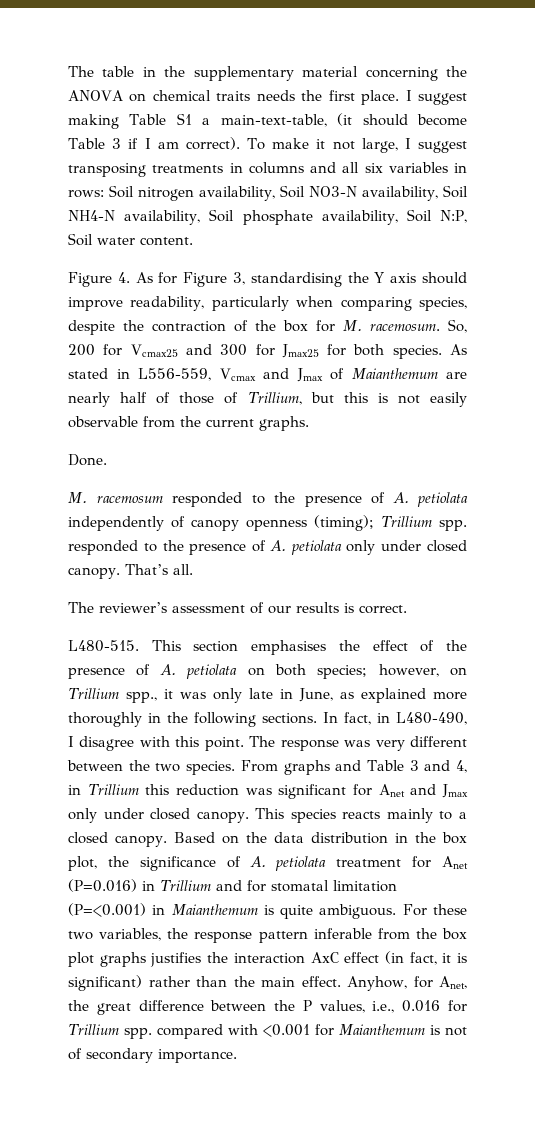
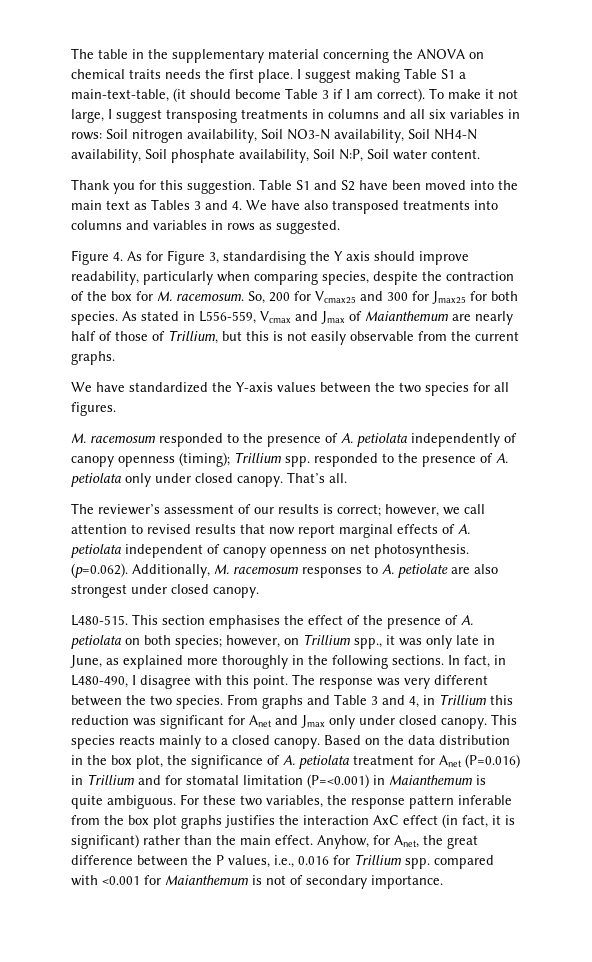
+ Thank you for this suggestion. Table S1 and S2 have been moved into the main text as Tables 3 and 4. We have also transposed treatments into columns and variables in rows as suggested.
- Done.
+ We have standardized the Y-axis values between the two species for all figures.
- The reviewer’s assessment of our results is correct.
+ The reviewer’s assessment of our results is correct; however, we call attention to revised results that now report marginal effects of A. petiolata independent of canopy openness on net photosynthesis. (p=0.062). Additionally, M. racemosum responses to A. petiolate are also strongest under closed canopy.

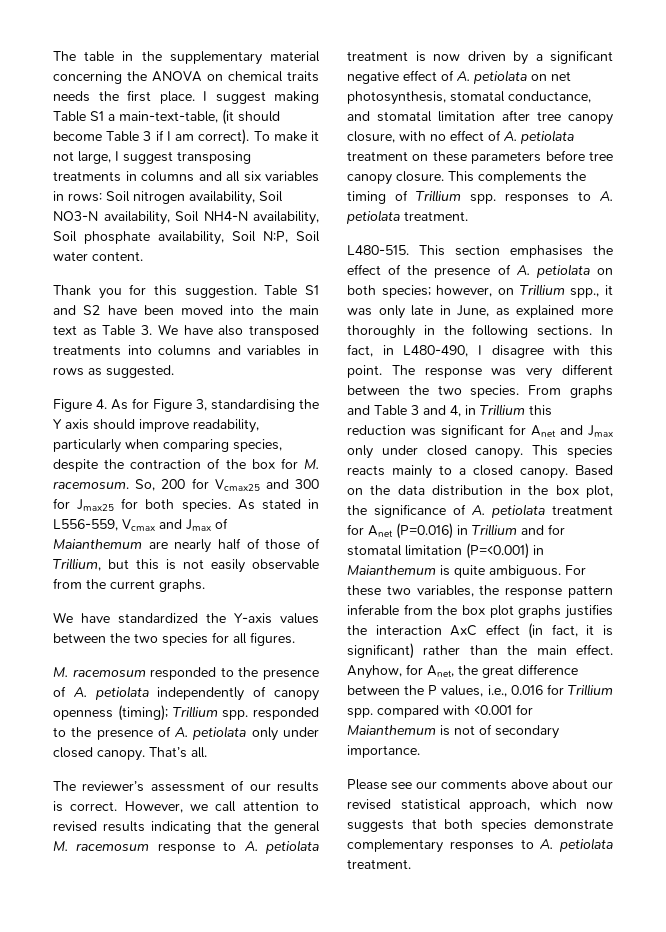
- Table S1 and S2 have been moved into the main text as Tables 3 and 4. We have also transposed treatments into columns and variables in rows as suggested.
+ Table S1 and S2 have been moved into the main text as Table 3. We have also transposed treatments into columns and variables in rows as suggested.
- The reviewer’s assessment of our results is correct; however, we call attention to revised results that now report marginal effects of A. petiolata independent of canopy openness on net photosynthesis. (p=0.062). Additionally, M. racemosum responses to A. petiolate are also strongest under closed canopy.
+ The reviewer’s assessment of our results is correct. However, we call attention to revised results indicating that the general M. racemosum response to A. petiolata treatment is now driven by a significant negative effect of A. petiolata on net photosynthesis, stomatal conductance, and stomatal limitation after tree canopy closure, with no effect of A. petiolata treatment on these parameters before tree canopy closure. This complements the timing of Trillium spp. responses to A. petiolata treatment.
+ Please see our comments above about our revised statistical approach, which now suggests that both species demonstrate complementary responses to A. petiolata treatment.

